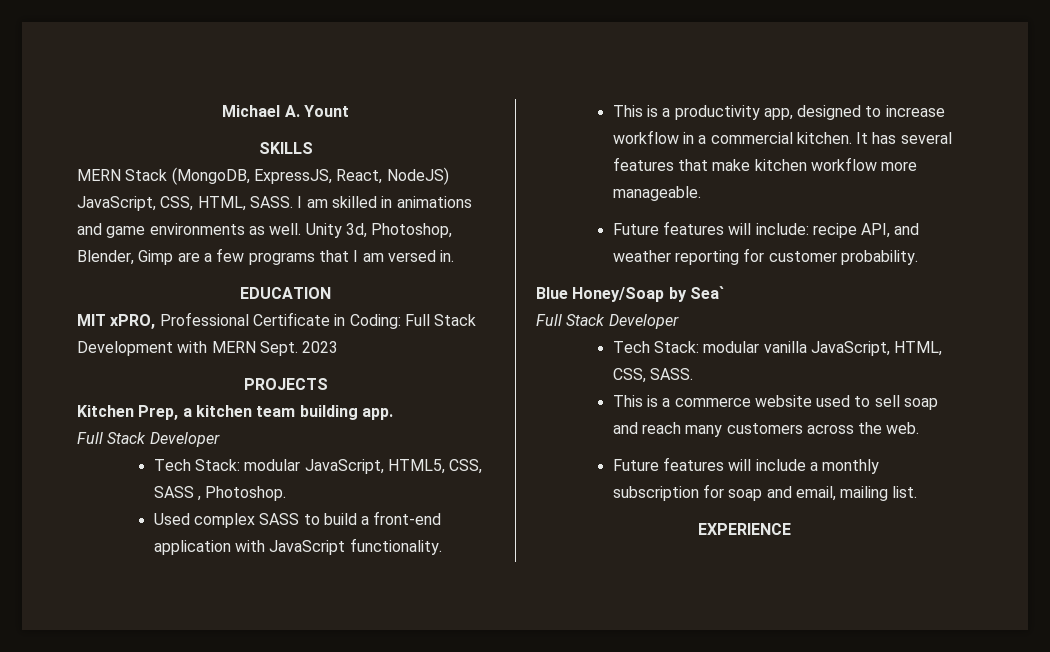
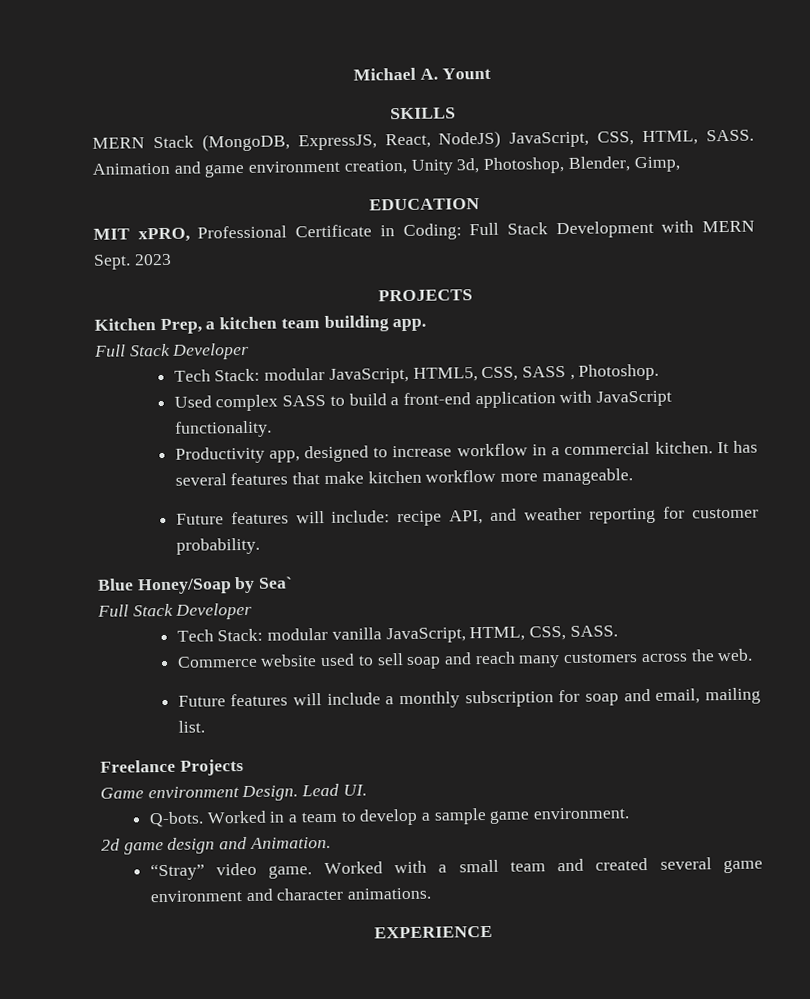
- I am skilled in animations and game environments as well. Unity 3d, Photoshop, Blender, Gimp are a few programs that I am versed in.
+ Animation and game environment creation, Unity 3d, Photoshop, Blender, Gimp,
- This is a productivity app, designed to increase workflow in a commercial kitchen.
+ Productivity app, designed to increase workflow in a commercial kitchen.
- This is a commerce website used to sell soap and reach many customers across the web.
+ Commerce website used to sell soap and reach many customers across the web.
+ Freelance Projects
+ Game environment Design. Lead UI.
+ Q-bots. Worked in a team to develop a sample game environment.
+ 2d game design and Animation.
+ “Stray” video game. Worked with a small team and created several game environment and character animations.

